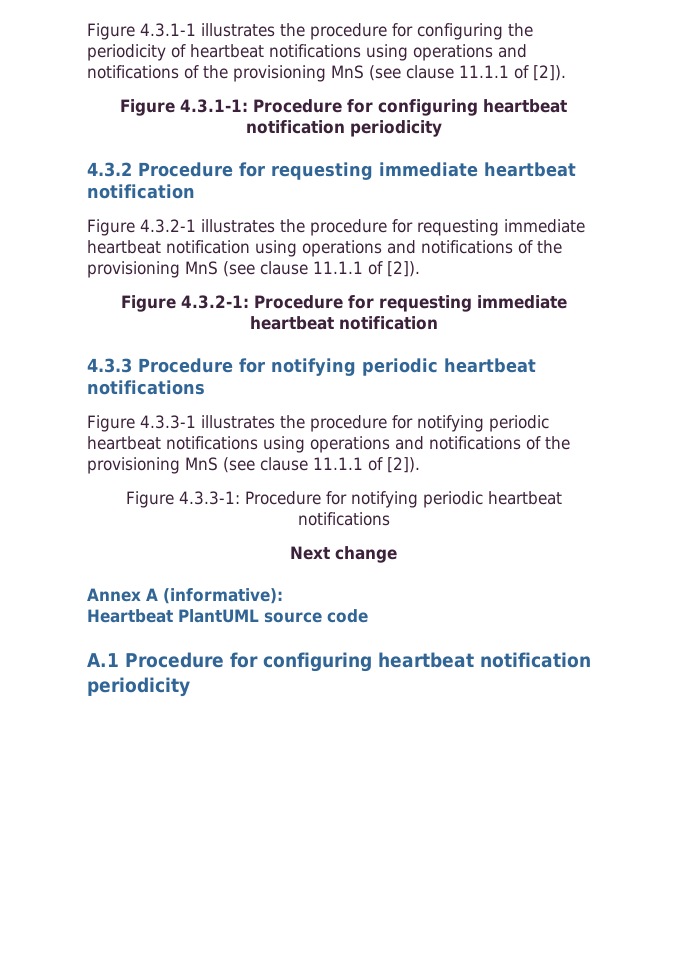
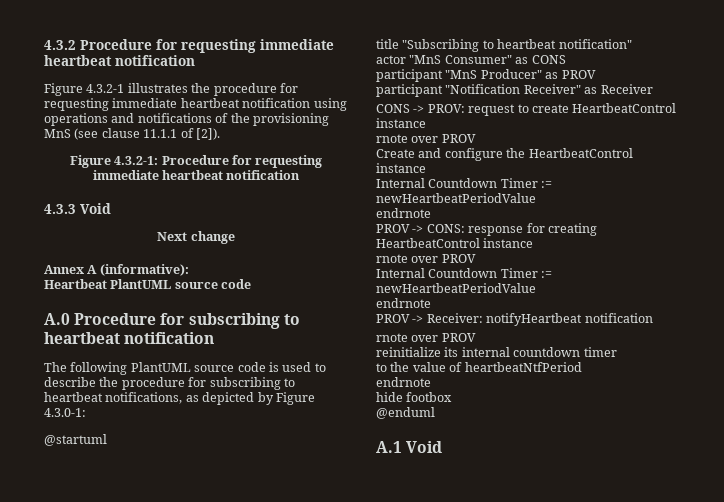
- Figure 4.3.1-1 illustrates the procedure for configuring the periodicity of heartbeat notifications using operations and notifications of the provisioning MnS (see clause 11.1.1 of [2]).
- Figure 4.3.1-1: Procedure for configuring heartbeat notification periodicity
- 4.3.3 Procedure for notifying periodic heartbeat notifications
- Figure 4.3.3-1 illustrates the procedure for notifying periodic heartbeat notifications using operations and notifications of the provisioning MnS (see clause 11.1.1 of [2]).
- Figure 4.3.3-1: Procedure for notifying periodic heartbeat notifications
+ 4.3.3 Void
- A.1 Procedure for configuring heartbeat notification periodicity
+ A.0 Procedure for subscribing to heartbeat notification
+ The following PlantUML source code is used to describe the procedure for subscribing to heartbeat notifications, as depicted by Figure 4.3.0-1:
+ @startuml
+ title "Subscribing to heartbeat notification"
+ actor "MnS Consumer" as CONS
+ participant "MnS Producer" as PROV
+ participant "Notification Receiver" as Receiver
+ CONS -> PROV: request to create HeartbeatControl instance
+ rnote over PROV
+ Create and configure the HeartbeatControl instance
+ Internal Countdown Timer := newHeartbeatPeriodValue
+ endrnote
+ PROV -> CONS: response for creating HeartbeatControl instance
+ rnote over PROV
+ Internal Countdown Timer := newHeartbeatPeriodValue
+ endrnote
+ PROV -> Receiver: notifyHeartbeat notification
+ rnote over PROV
+ reinitialize its internal countdown timer
+ to the value of heartbeatNtfPeriod
+ endrnote
+ hide footbox
+ @enduml
+ A.1 Void

